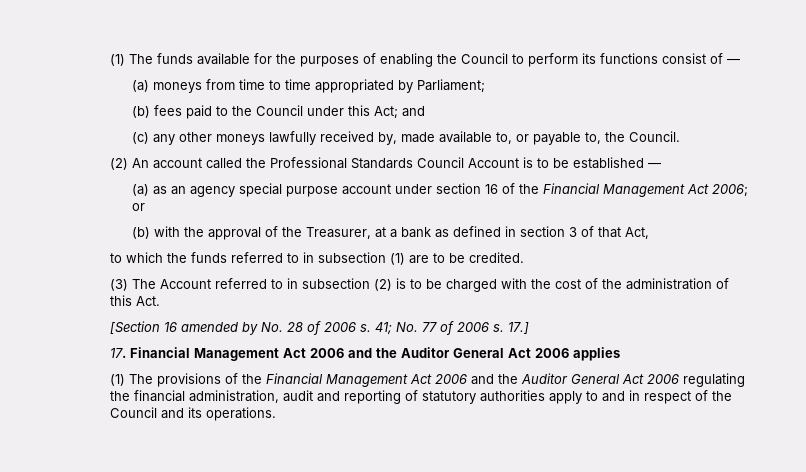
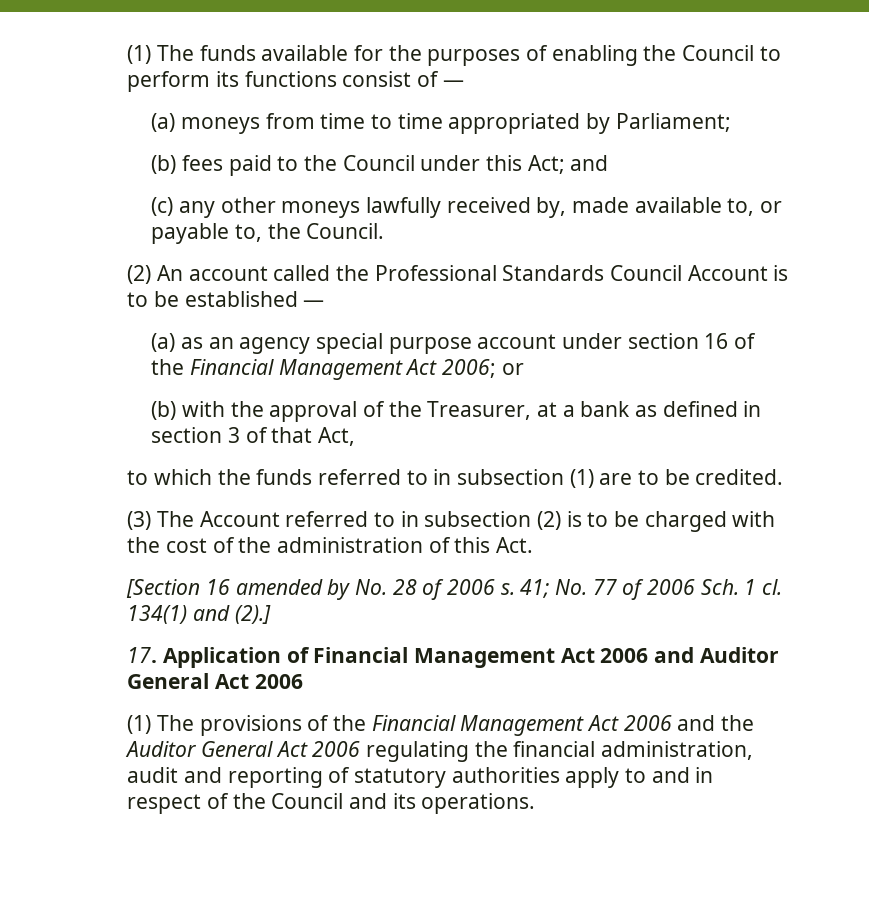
- 41; No. 77 of 2006 s. 17.]
+ 41; No. 77 of 2006 Sch. 1 cl. 134(1) and (2).]
- 17. Financial Management Act 2006 and the Auditor General Act 2006 applies
+ 17. Application of Financial Management Act 2006 and Auditor General Act 2006

